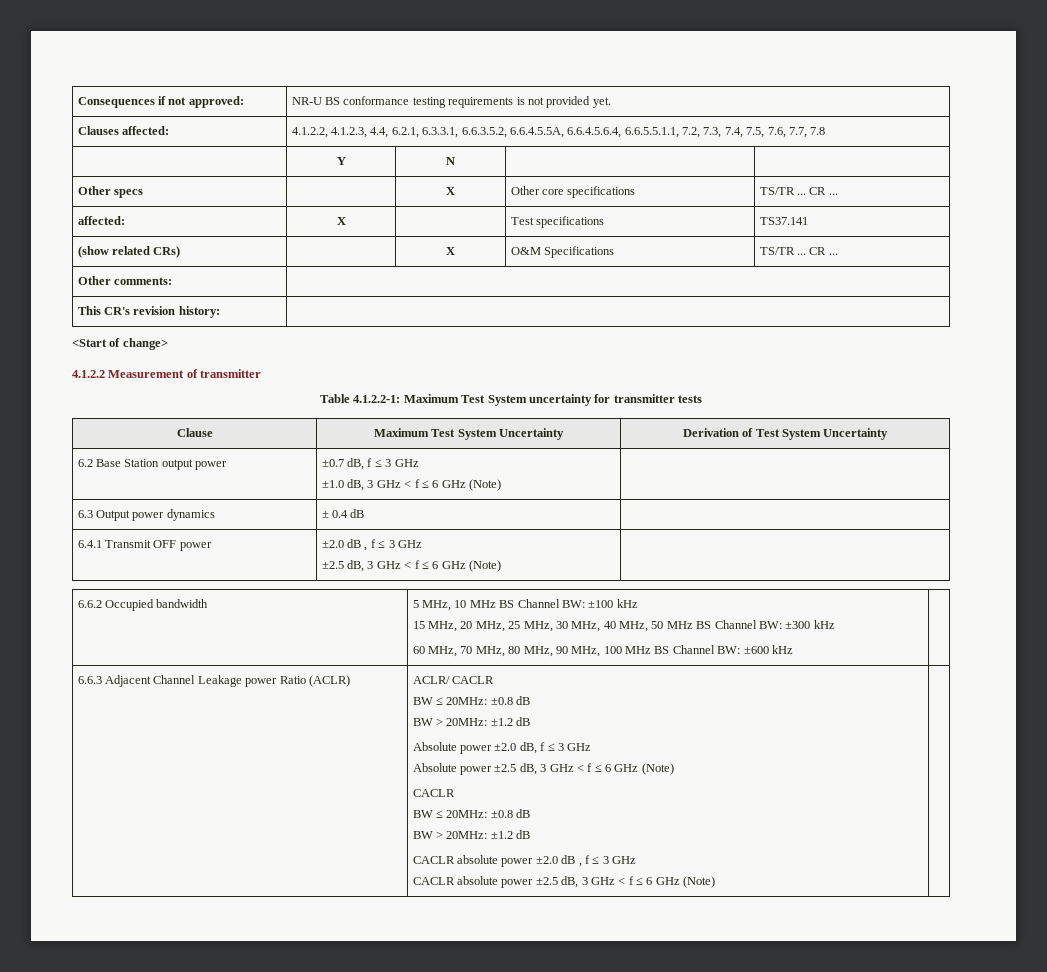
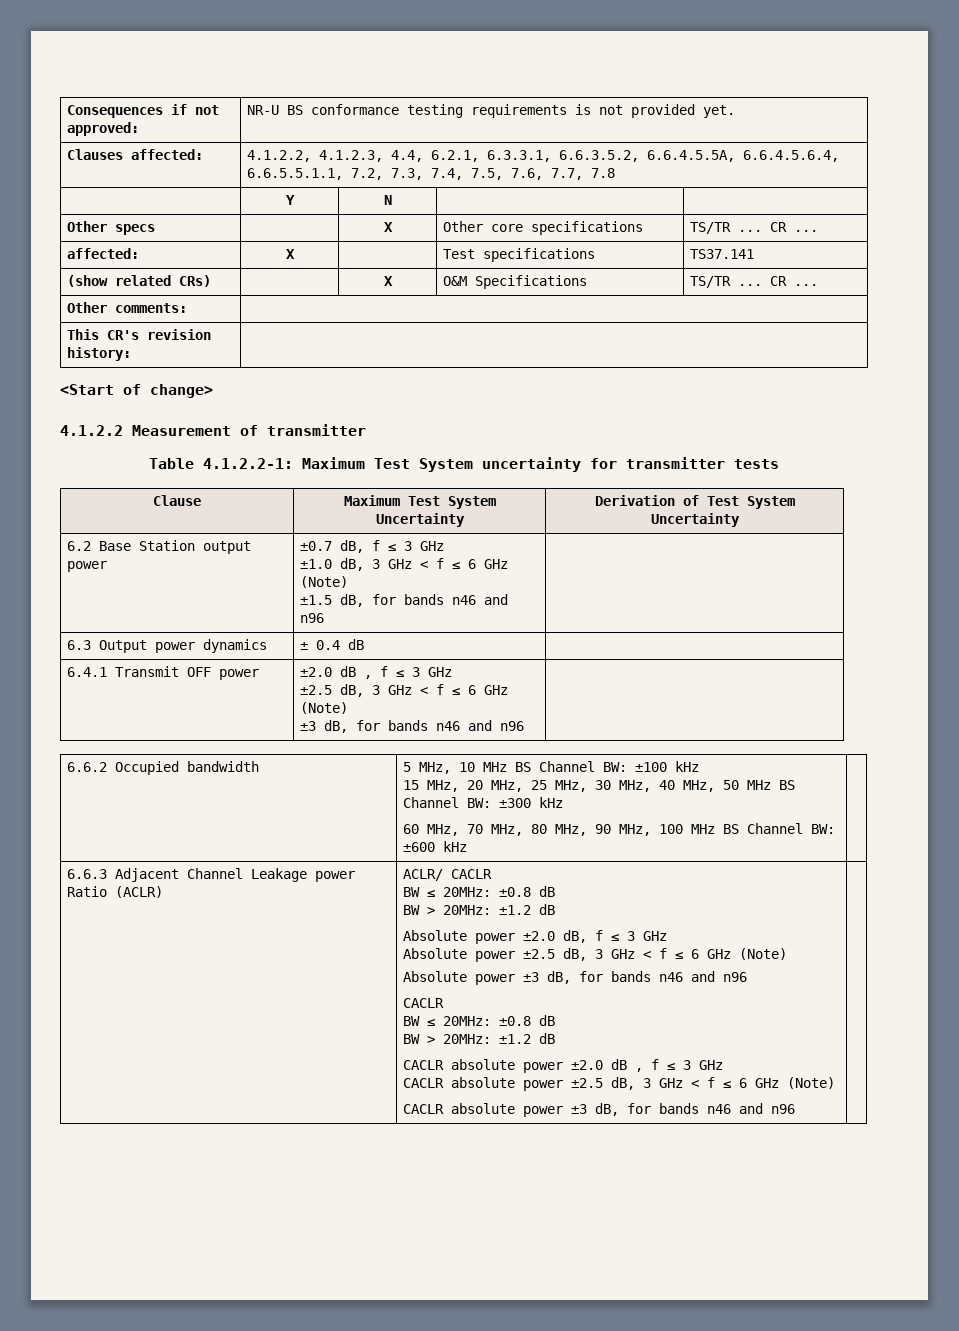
  6.2 Base Station output power | ±0.7 dB, f ≤ 3 GHz
- ±1.0 dB, 3 GHz < f ≤ 6 GHz (Note) |
+ ±1.0 dB, 3 GHz < f ≤ 6 GHz (Note)
+ ±1.5 dB, for bands n46 and n96 |
  6.4.1 Transmit OFF power | ±2.0 dB , f ≤ 3 GHz
- ±2.5 dB, 3 GHz < f ≤ 6 GHz (Note) |
+ ±2.5 dB, 3 GHz < f ≤ 6 GHz (Note)
+ ±3 dB, for bands n46 and n96 |
+ Absolute power ±3 dB, for bands n46 and n96
+ CACLR absolute power ±3 dB, for bands n46 and n96

